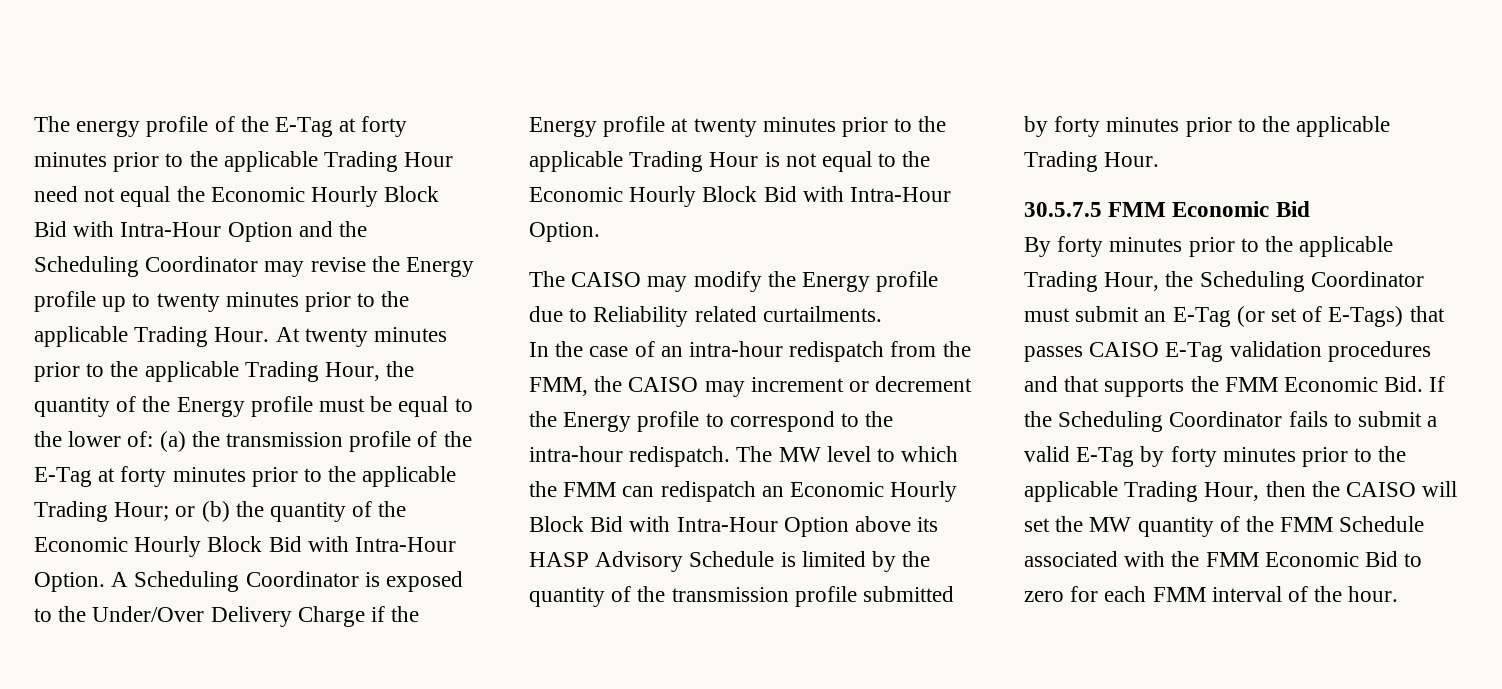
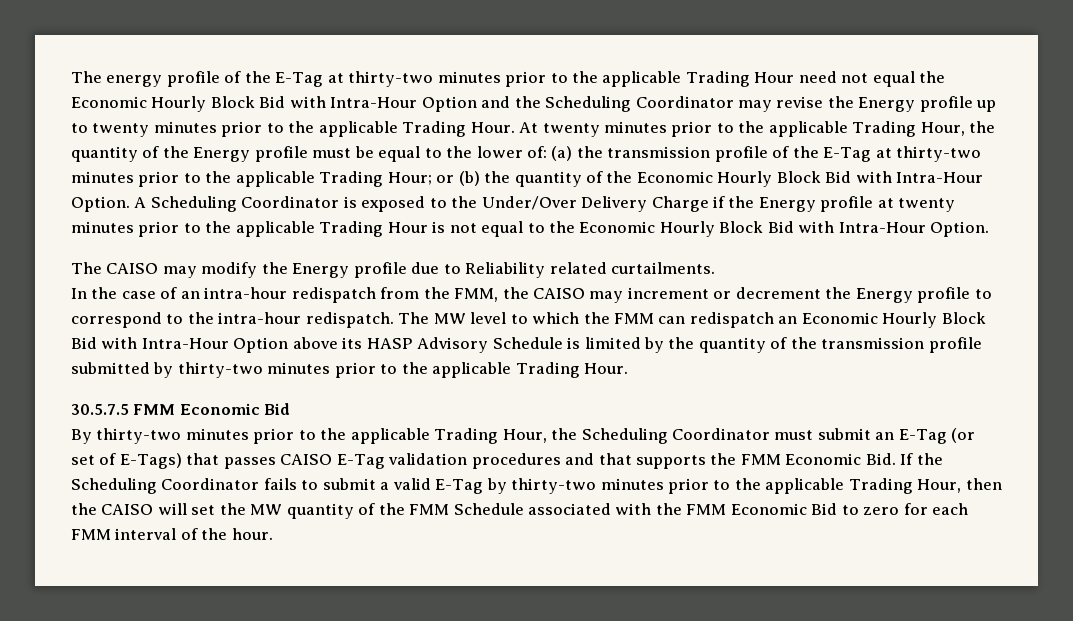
- The energy profile of the E-Tag at forty minutes prior to the applicable Trading Hour need not equal the Economic Hourly Block Bid with Intra-Hour Option and the Scheduling Coordinator may revise the Energy profile up to twenty minutes prior to the applicable Trading Hour.
+ The energy profile of the E-Tag at thirty-two minutes prior to the applicable Trading Hour need not equal the Economic Hourly Block Bid with Intra-Hour Option and the Scheduling Coordinator may revise the Energy profile up to twenty minutes prior to the applicable Trading Hour.
- At twenty minutes prior to the applicable Trading Hour, the quantity of the Energy profile must be equal to the lower of: (a) the transmission profile of the E-Tag at forty minutes prior to the applicable Trading Hour; or (b) the quantity of the Economic Hourly Block Bid with Intra-Hour Option.
+ At twenty minutes prior to the applicable Trading Hour, the quantity of the Energy profile must be equal to the lower of: (a) the transmission profile of the E-Tag at thirty-two minutes prior to the applicable Trading Hour; or (b) the quantity of the Economic Hourly Block Bid with Intra-Hour Option.
- The MW level to which the FMM can redispatch an Economic Hourly Block Bid with Intra-Hour Option above its HASP Advisory Schedule is limited by the quantity of the transmission profile submitted by forty minutes prior to the applicable Trading Hour.
+ The MW level to which the FMM can redispatch an Economic Hourly Block Bid with Intra-Hour Option above its HASP Advisory Schedule is limited by the quantity of the transmission profile submitted by thirty-two minutes prior to the applicable Trading Hour.
- By forty minutes prior to the applicable Trading Hour, the Scheduling Coordinator must submit an E-Tag (or set of E-Tags) that passes CAISO E-Tag validation procedures and that supports the FMM Economic Bid. If the Scheduling Coordinator fails to submit a valid E-Tag by forty minutes prior to the applicable Trading Hour, then the CAISO will set the MW quantity of the FMM Schedule associated with the FMM Economic Bid to zero for each FMM interval of the hour.
+ By thirty-two minutes prior to the applicable Trading Hour, the Scheduling Coordinator must submit an E-Tag (or set of E-Tags) that passes CAISO E-Tag validation procedures and that supports the FMM Economic Bid. If the Scheduling Coordinator fails to submit a valid E-Tag by thirty-two minutes prior to the applicable Trading Hour, then the CAISO will set the MW quantity of the FMM Schedule associated with the FMM Economic Bid to zero for each FMM interval of the hour.

